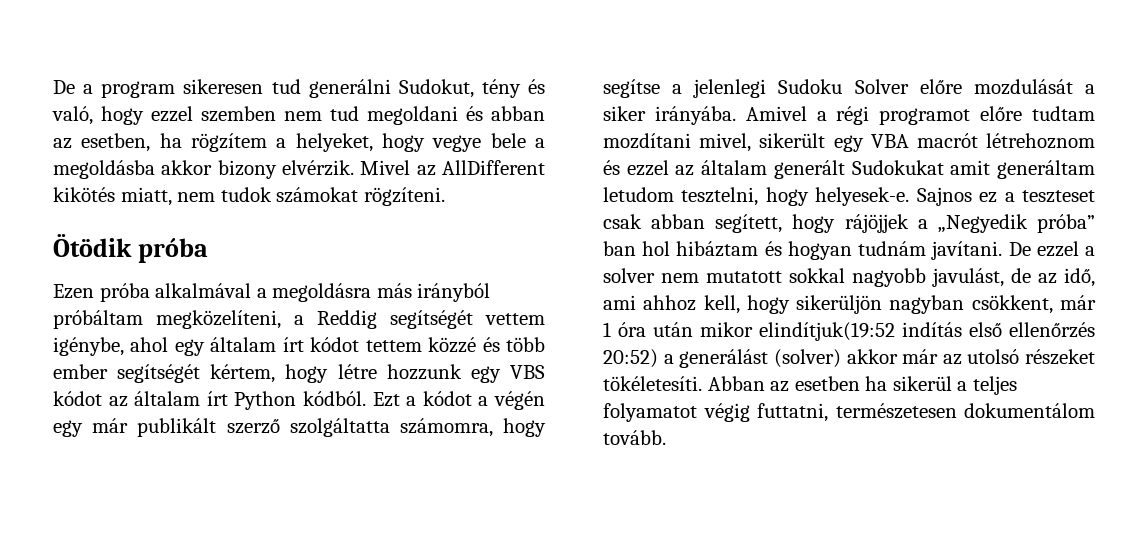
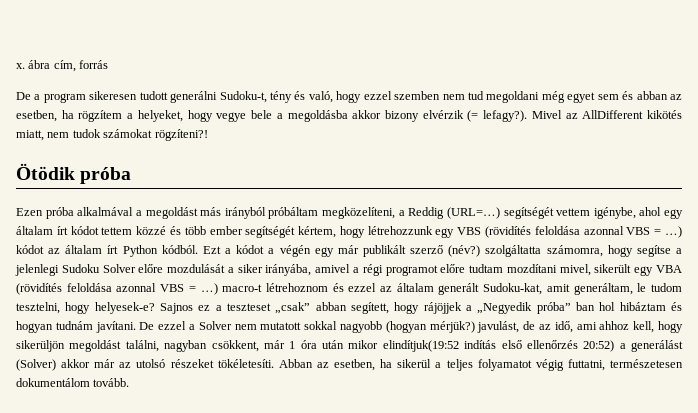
+ x. ábra cím, forrás
- De a program sikeresen tud generálni Sudokut, tény és való, hogy ezzel szemben nem tud megoldani és abban az esetben, ha rögzítem a helyeket, hogy vegye bele a megoldásba akkor bizony elvérzik.
+ De a program sikeresen tudott generálni Sudoku-t, tény és való, hogy ezzel szemben nem tud megoldani még egyet sem és abban az esetben, ha rögzítem a helyeket, hogy vegye bele a megoldásba akkor bizony elvérzik (= lefagy?).
- Mivel az AllDifferent kikötés miatt, nem tudok számokat rögzíteni.
+ Mivel az AllDifferent kikötés miatt, nem tudok számokat rögzíteni?!
- Ezen próba alkalmával a megoldásra más irányból próbáltam megközelíteni, a Reddig segítségét vettem igénybe, ahol egy általam írt kódot tettem közzé és több ember segítségét kértem, hogy létre hozzunk egy VBS kódot az általam írt Python kódból.
+ Ezen próba alkalmával a megoldást más irányból próbáltam megközelíteni, a Reddig (URL=…) segítségét vettem igénybe, ahol egy általam írt kódot tettem közzé és több ember segítségét kértem, hogy létrehozzunk egy VBS (rövidítés feloldása azonnal VBS = …) kódot az általam írt Python kódból.
- Ezt a kódot a végén egy már publikált szerző szolgáltatta számomra, hogy segítse a jelenlegi Sudoku Solver előre mozdulását a siker irányába. Amivel a régi programot előre tudtam mozdítani mivel, sikerült egy VBA macrót létrehoznom és ezzel az általam generált Sudokukat amit generáltam letudom tesztelni, hogy helyesek-e.
+ Ezt a kódot a végén egy már publikált szerző (név?) szolgáltatta számomra, hogy segítse a jelenlegi Sudoku Solver előre mozdulását a siker irányába, amivel a régi programot előre tudtam mozdítani mivel, sikerült egy VBA (rövidítés feloldása azonnal VBS = …) macro-t létrehoznom és ezzel az általam generált Sudoku-kat, amit generáltam, le tudom tesztelni, hogy helyesek-e?
- Sajnos ez a teszteset csak abban segített, hogy rájöjjek a „Negyedik próba” ban hol hibáztam és hogyan tudnám javítani.
+ Sajnos ez a teszteset „csak” abban segített, hogy rájöjjek a „Negyedik próba” ban hol hibáztam és hogyan tudnám javítani.
- De ezzel a solver nem mutatott sokkal nagyobb javulást, de az idő, ami ahhoz kell, hogy sikerüljön nagyban csökkent, már 1 óra után mikor elindítjuk(19:52 indítás első ellenőrzés 20:52) a generálást (solver) akkor már az utolsó részeket tökéletesíti.
+ De ezzel a Solver nem mutatott sokkal nagyobb (hogyan mérjük?) javulást, de az idő, ami ahhoz kell, hogy sikerüljön megoldást találni, nagyban csökkent, már 1 óra után mikor elindítjuk(19:52 indítás első ellenőrzés 20:52) a generálást (Solver) akkor már az utolsó részeket tökéletesíti.
- Abban az esetben ha sikerül a teljes folyamatot végig futtatni, természetesen dokumentálom tovább.
+ Abban az esetben, ha sikerül a teljes folyamatot végig futtatni, természetesen dokumentálom tovább.

